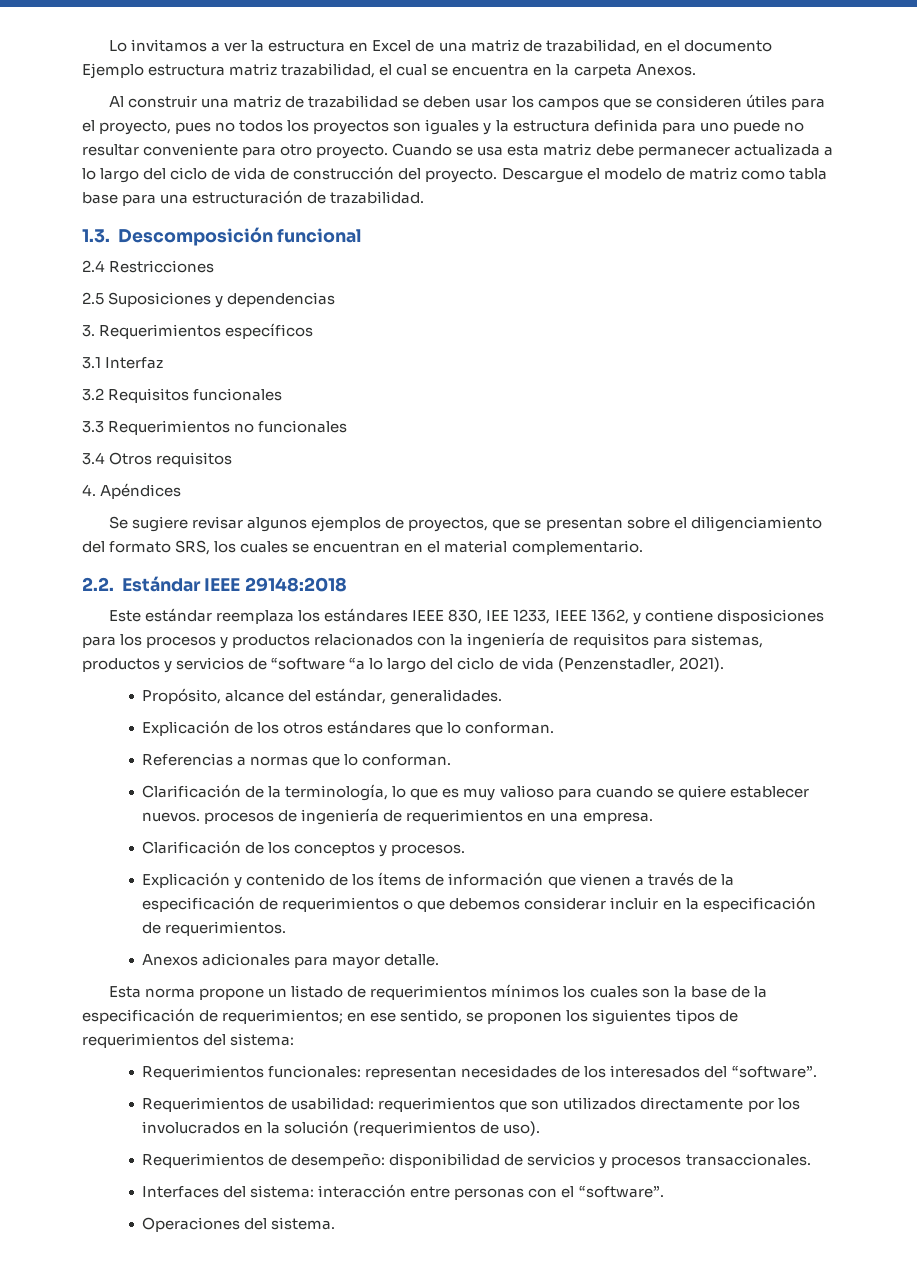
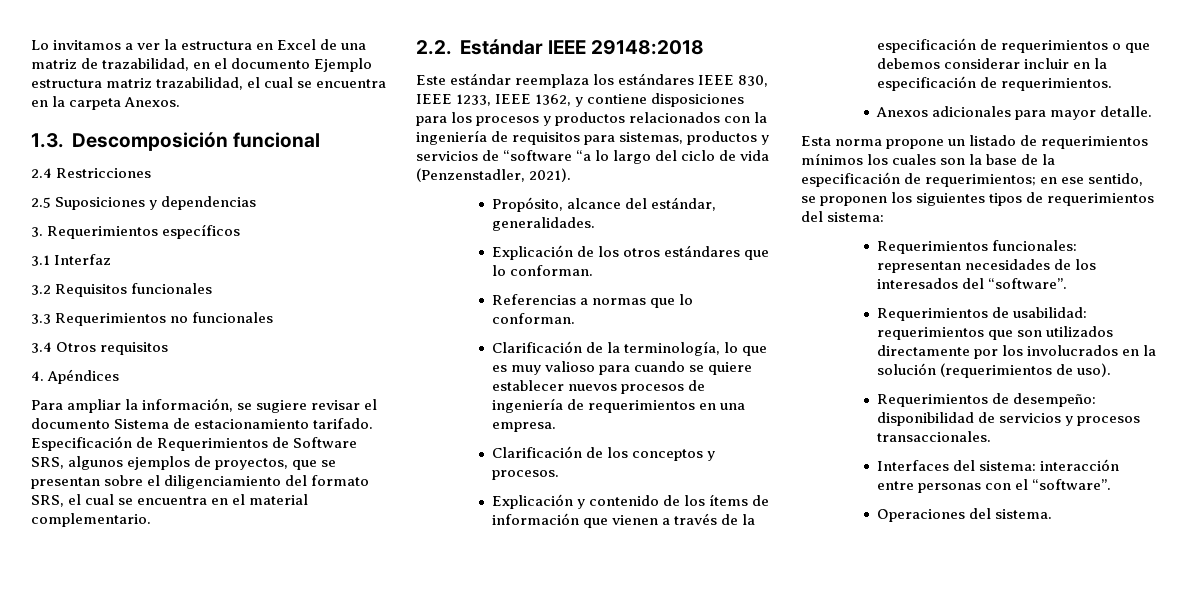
- Al construir una matriz de trazabilidad se deben usar los campos que se consideren útiles para el proyecto, pues no todos los proyectos son iguales y la estructura definida para uno puede no resultar conveniente para otro proyecto. Cuando se usa esta matriz debe permanecer actualizada a lo largo del ciclo de vida de construcción del proyecto. Descargue el modelo de matriz como tabla base para una estructuración de trazabilidad.
- Se sugiere revisar algunos ejemplos de proyectos, que se presentan sobre el diligenciamiento del formato SRS, los cuales se encuentran en el material complementario.
+ Para ampliar la información, se sugiere revisar el documento Sistema de estacionamiento tarifado. Especificación de Requerimientos de Software SRS, algunos ejemplos de proyectos, que se presentan sobre el diligenciamiento del formato SRS, el cual se encuentra en el material complementario.
- Este estándar reemplaza los estándares IEEE 830, IEE 1233, IEEE 1362, y contiene disposiciones para los procesos y productos relacionados con la ingeniería de requisitos para sistemas, productos y servicios de “software “a lo largo del ciclo de vida (Penzenstadler, 2021).
+ Este estándar reemplaza los estándares IEEE 830, IEEE 1233, IEEE 1362, y contiene disposiciones para los procesos y productos relacionados con la ingeniería de requisitos para sistemas, productos y servicios de “software “a lo largo del ciclo de vida (Penzenstadler, 2021).
- Clarificación de la terminología, lo que es muy valioso para cuando se quiere establecer nuevos. procesos de ingeniería de requerimientos en una empresa.
+ Clarificación de la terminología, lo que es muy valioso para cuando se quiere establecer nuevos procesos de ingeniería de requerimientos en una empresa.

